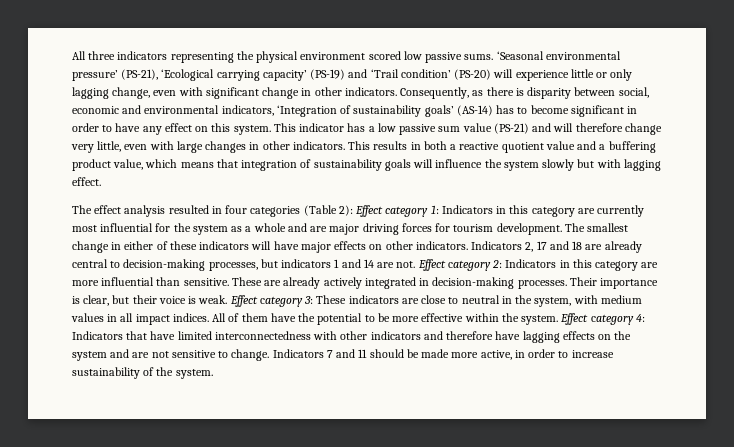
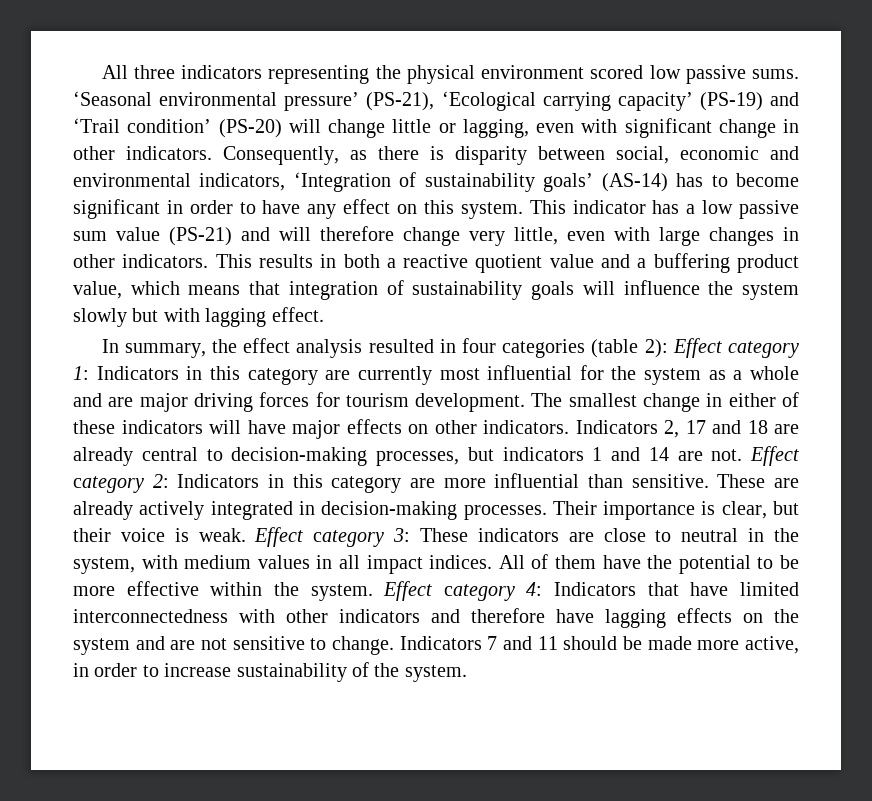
- ‘Seasonal environmental pressure’ (PS-21), ‘Ecological carrying capacity’ (PS-19) and ‘Trail condition’ (PS-20) will experience little or only lagging change, even with significant change in other indicators.
+ ‘Seasonal environmental pressure’ (PS-21), ‘Ecological carrying capacity’ (PS-19) and ‘Trail condition’ (PS-20) will change little or lagging, even with significant change in other indicators.
- The effect analysis resulted in four categories (Table 2): Effect category 1: Indicators in this category are currently most influential for the system as a whole and are major driving forces for tourism development.
+ In summary, the effect analysis resulted in four categories (table 2): Effect category 1: Indicators in this category are currently most influential for the system as a whole and are major driving forces for tourism development.

